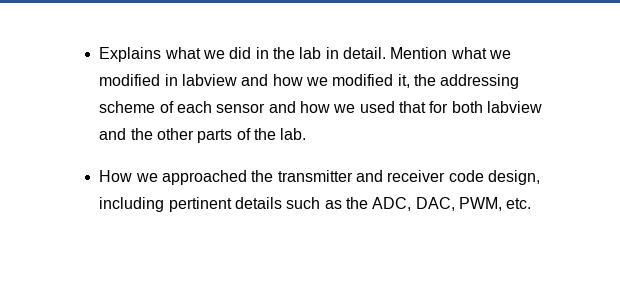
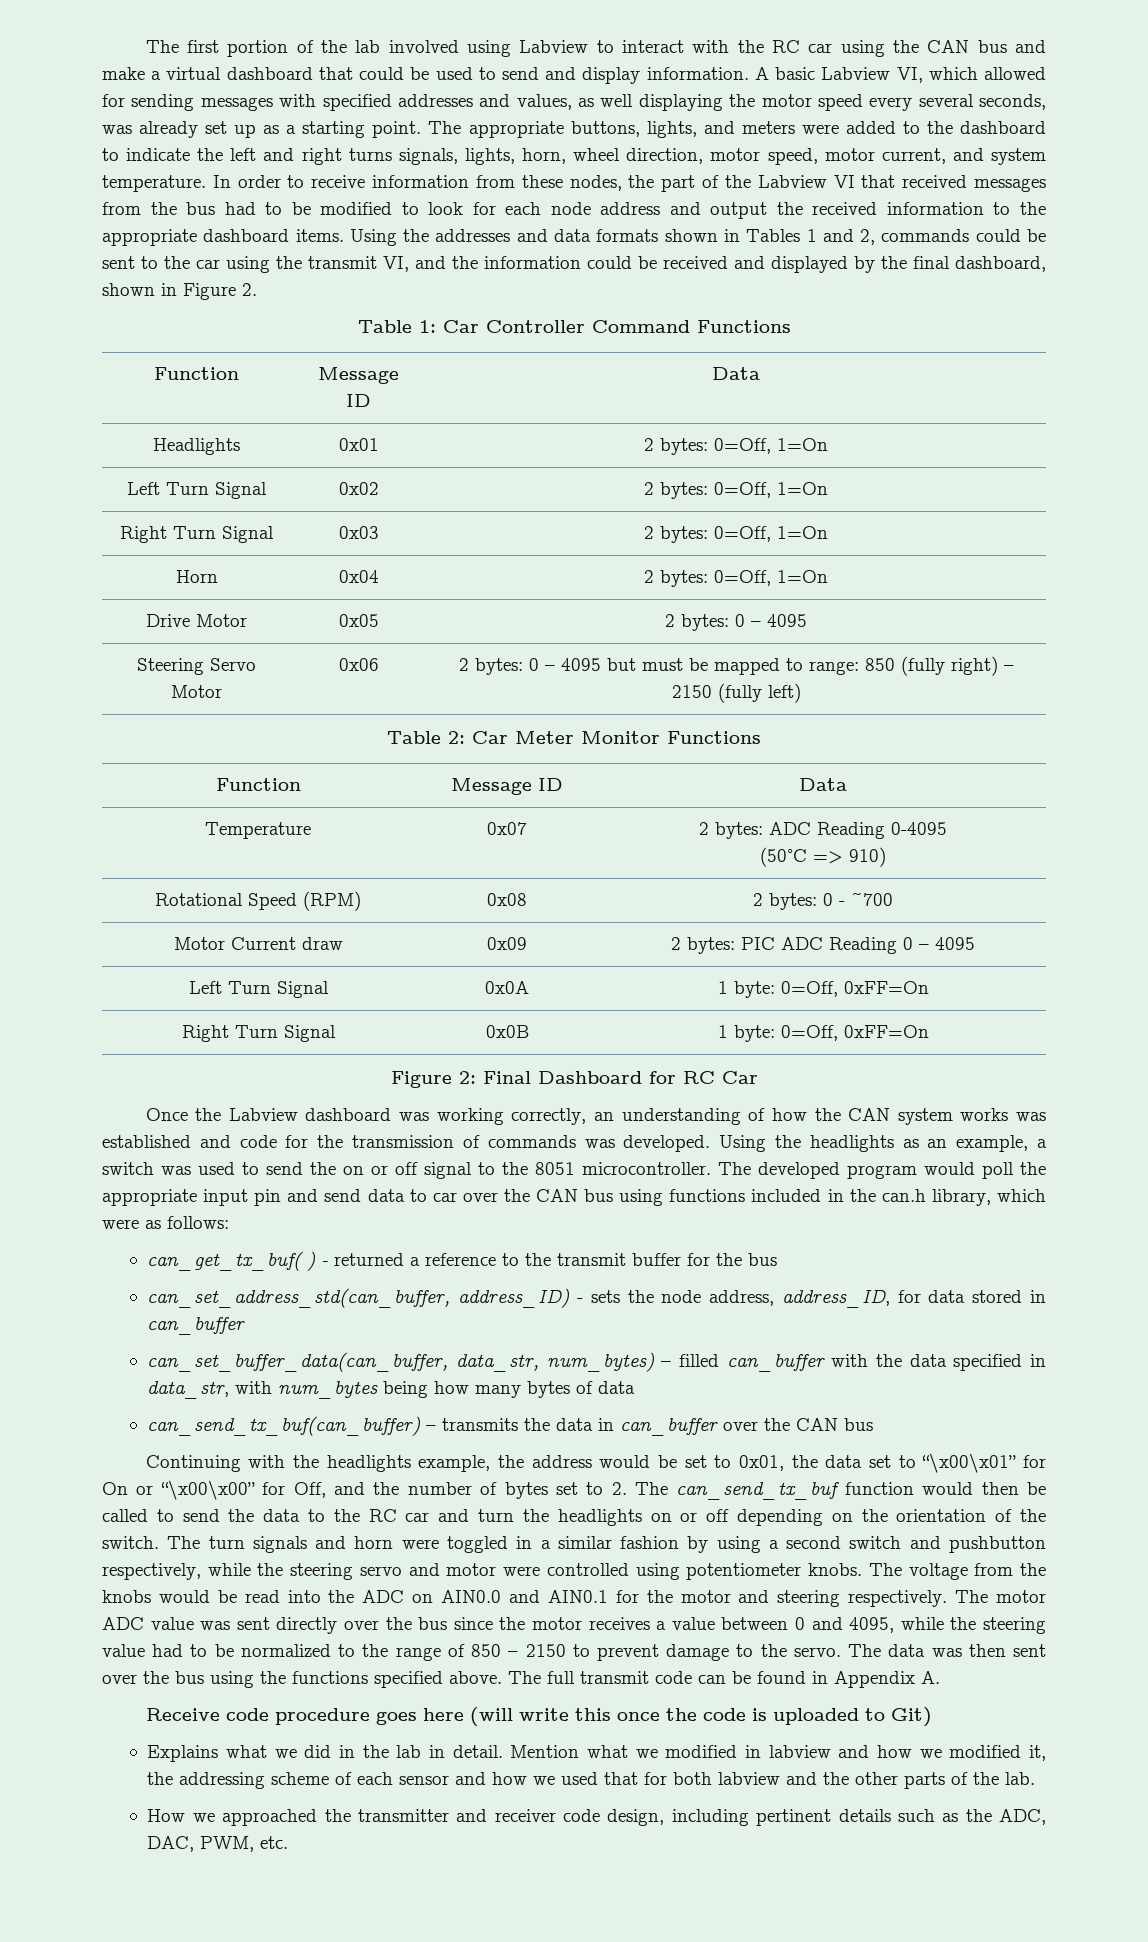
+ The first portion of the lab involved using Labview to interact with the RC car using the CAN bus and make a virtual dashboard that could be used to send and display information. A basic Labview VI, which allowed for sending messages with specified addresses and values, as well displaying the motor speed every several seconds, was already set up as a starting point. The appropriate buttons, lights, and meters were added to the dashboard to indicate the left and right turns signals, lights, horn, wheel direction, motor speed, motor current, and system temperature. In order to receive information from these nodes, the part of the Labview VI that received messages from the bus had to be modified to look for each node address and output the received information to the appropriate dashboard items. Using the addresses and data formats shown in Tables 1 and 2, commands could be sent to the car using the transmit VI, and the information could be received and displayed by the final dashboard, shown in Figure 2.
+ Table 1: Car Controller Command Functions
+ Function | Message ID | Data
+ Headlights | 0x01 | 2 bytes: 0=Off, 1=On
+ Left Turn Signal | 0x02 | 2 bytes: 0=Off, 1=On
+ Right Turn Signal | 0x03 | 2 bytes: 0=Off, 1=On
+ Horn | 0x04 | 2 bytes: 0=Off, 1=On
+ Drive Motor | 0x05 | 2 bytes: 0 – 4095
+ Steering Servo Motor | 0x06 | 2 bytes: 0 – 4095 but must be mapped to range: 850 (fully right) – 2150 (fully left)
+ Table 2: Car Meter Monitor Functions
+ Function | Message ID | Data
+ Temperature | 0x07 | 2 bytes: ADC Reading 0-4095
+ (50°C => 910)
+ Rotational Speed (RPM) | 0x08 | 2 bytes: 0 - ~700
+ Motor Current draw | 0x09 | 2 bytes: PIC ADC Reading 0 – 4095
+ Left Turn Signal | 0x0A | 1 byte: 0=Off, 0xFF=On
+ Right Turn Signal | 0x0B | 1 byte: 0=Off, 0xFF=On
+ Figure 2: Final Dashboard for RC Car
+ Once the Labview dashboard was working correctly, an understanding of how the CAN system works was established and code for the transmission of commands was developed. Using the headlights as an example, a switch was used to send the on or off signal to the 8051 microcontroller. The developed program would poll the appropriate input pin and send data to car over the CAN bus using functions included in the can.h library, which were as follows:
+ can_get_tx_buf( ) - returned a reference to the transmit buffer for the bus
+ can_set_address_std(can_buffer, address_ID) - sets the node address, address_ID, for data stored in can_buffer
+ can_set_buffer_data(can_buffer, data_str, num_bytes) – filled can_buffer with the data specified in data_str, with num_bytes being how many bytes of data
+ can_send_tx_buf(can_buffer) – transmits the data in can_buffer over the CAN bus
+ Continuing with the headlights example, the address would be set to 0x01, the data set to “\x00\x01” for On or “\x00\x00” for Off, and the number of bytes set to 2. The can_send_tx_buf function would then be called to send the data to the RC car and turn the headlights on or off depending on the orientation of the switch. The turn signals and horn were toggled in a similar fashion by using a second switch and pushbutton respectively, while the steering servo and motor were controlled using potentiometer knobs. The voltage from the knobs would be read into the ADC on AIN0.0 and AIN0.1 for the motor and steering respectively. The motor ADC value was sent directly over the bus since the motor receives a value between 0 and 4095, while the steering value had to be normalized to the range of 850 – 2150 to prevent damage to the servo. The data was then sent over the bus using the functions specified above. The full transmit code can be found in Appendix A.
+ Receive code procedure goes here (will write this once the code is uploaded to Git)

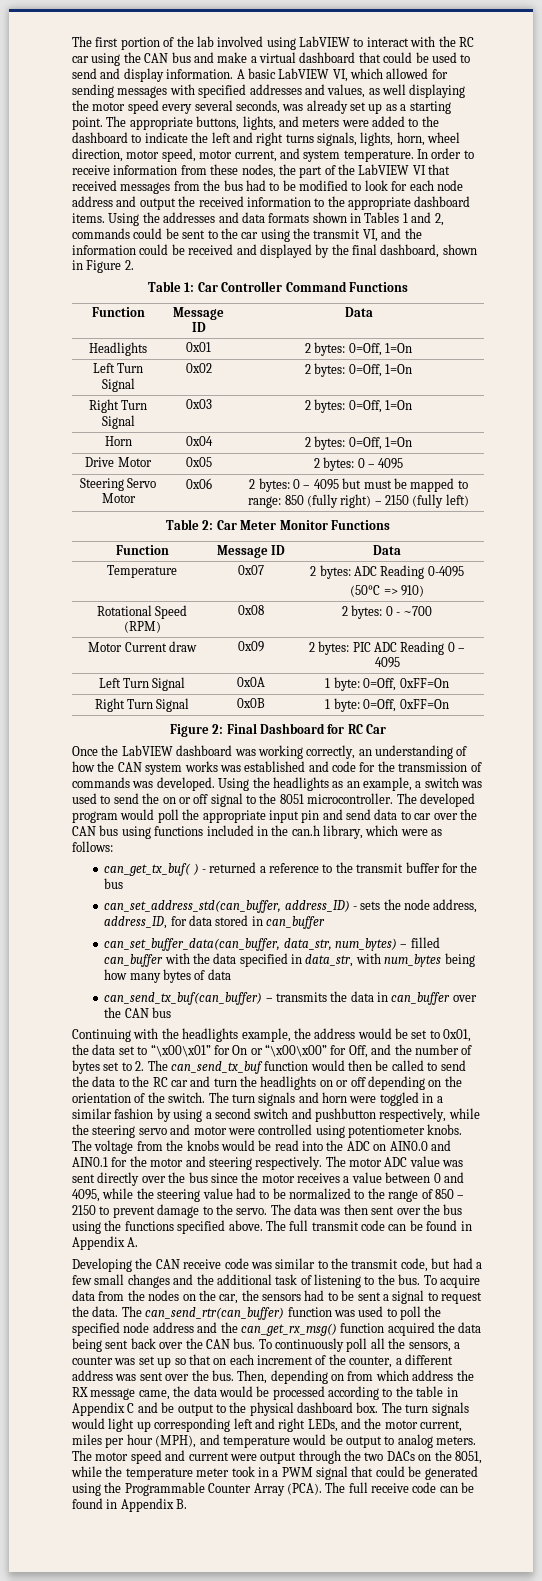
- The first portion of the lab involved using Labview to interact with the RC car using the CAN bus and make a virtual dashboard that could be used to send and display information.
+ The first portion of the lab involved using LabVIEW to interact with the RC car using the CAN bus and make a virtual dashboard that could be used to send and display information.
- A basic Labview VI, which allowed for sending messages with specified addresses and values, as well displaying the motor speed every several seconds, was already set up as a starting point.
+ A basic LabVIEW VI, which allowed for sending messages with specified addresses and values, as well displaying the motor speed every several seconds, was already set up as a starting point.
- In order to receive information from these nodes, the part of the Labview VI that received messages from the bus had to be modified to look for each node address and output the received information to the appropriate dashboard items.
+ In order to receive information from these nodes, the part of the LabVIEW VI that received messages from the bus had to be modified to look for each node address and output the received information to the appropriate dashboard items.
- Once the Labview dashboard was working correctly, an understanding of how the CAN system works was established and code for the transmission of commands was developed.
+ Once the LabVIEW dashboard was working correctly, an understanding of how the CAN system works was established and code for the transmission of commands was developed.
- Receive code procedure goes here (will write this once the code is uploaded to Git)
- Explains what we did in the lab in detail. Mention what we modified in labview and how we modified it, the addressing scheme of each sensor and how we used that for both labview and the other parts of the lab.
- How we approached the transmitter and receiver code design, including pertinent details such as the ADC, DAC, PWM, etc.
+ Developing the CAN receive code was similar to the transmit code, but had a few small changes and the additional task of listening to the bus. To acquire data from the nodes on the car, the sensors had to be sent a signal to request the data. The can_send_rtr(can_buffer) function was used to poll the specified node address and the can_get_rx_msg() function acquired the data being sent back over the CAN bus. To continuously poll all the sensors, a counter was set up so that on each increment of the counter, a different address was sent over the bus. Then, depending on from which address the RX message came, the data would be processed according to the table in Appendix C and be output to the physical dashboard box. The turn signals would light up corresponding left and right LEDs, and the motor current, miles per hour (MPH), and temperature would be output to analog meters. The motor speed and current were output through the two DACs on the 8051, while the temperature meter took in a PWM signal that could be generated using the Programmable Counter Array (PCA). The full receive code can be found in Appendix B.

